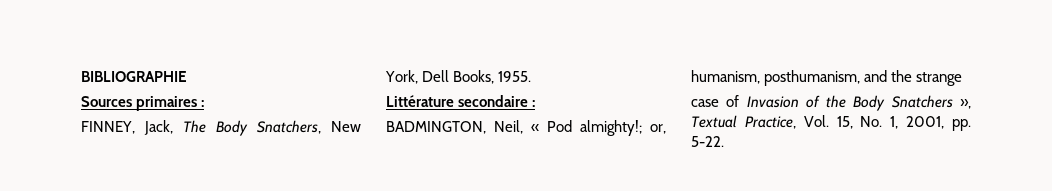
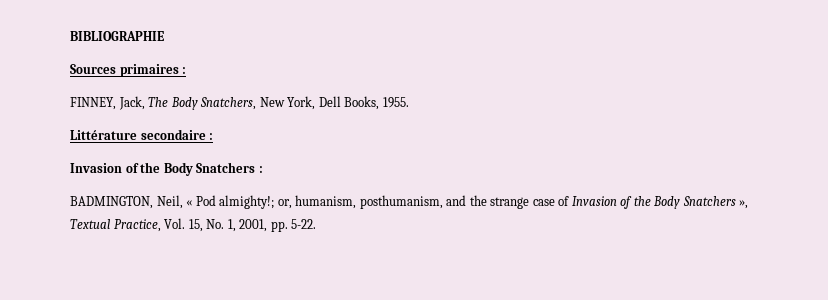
+ Invasion of the Body Snatchers :
- BADMINGTON, Neil, « Pod almighty!; or, humanism, posthumanism, and the strange
- case of Invasion of the Body Snatchers », Textual Practice, Vol. 15, No. 1, 2001, pp. 5-22.
+ BADMINGTON, Neil, « Pod almighty!; or, humanism, posthumanism, and the strange case of Invasion of the Body Snatchers », Textual Practice, Vol. 15, No. 1, 2001, pp. 5-22.

